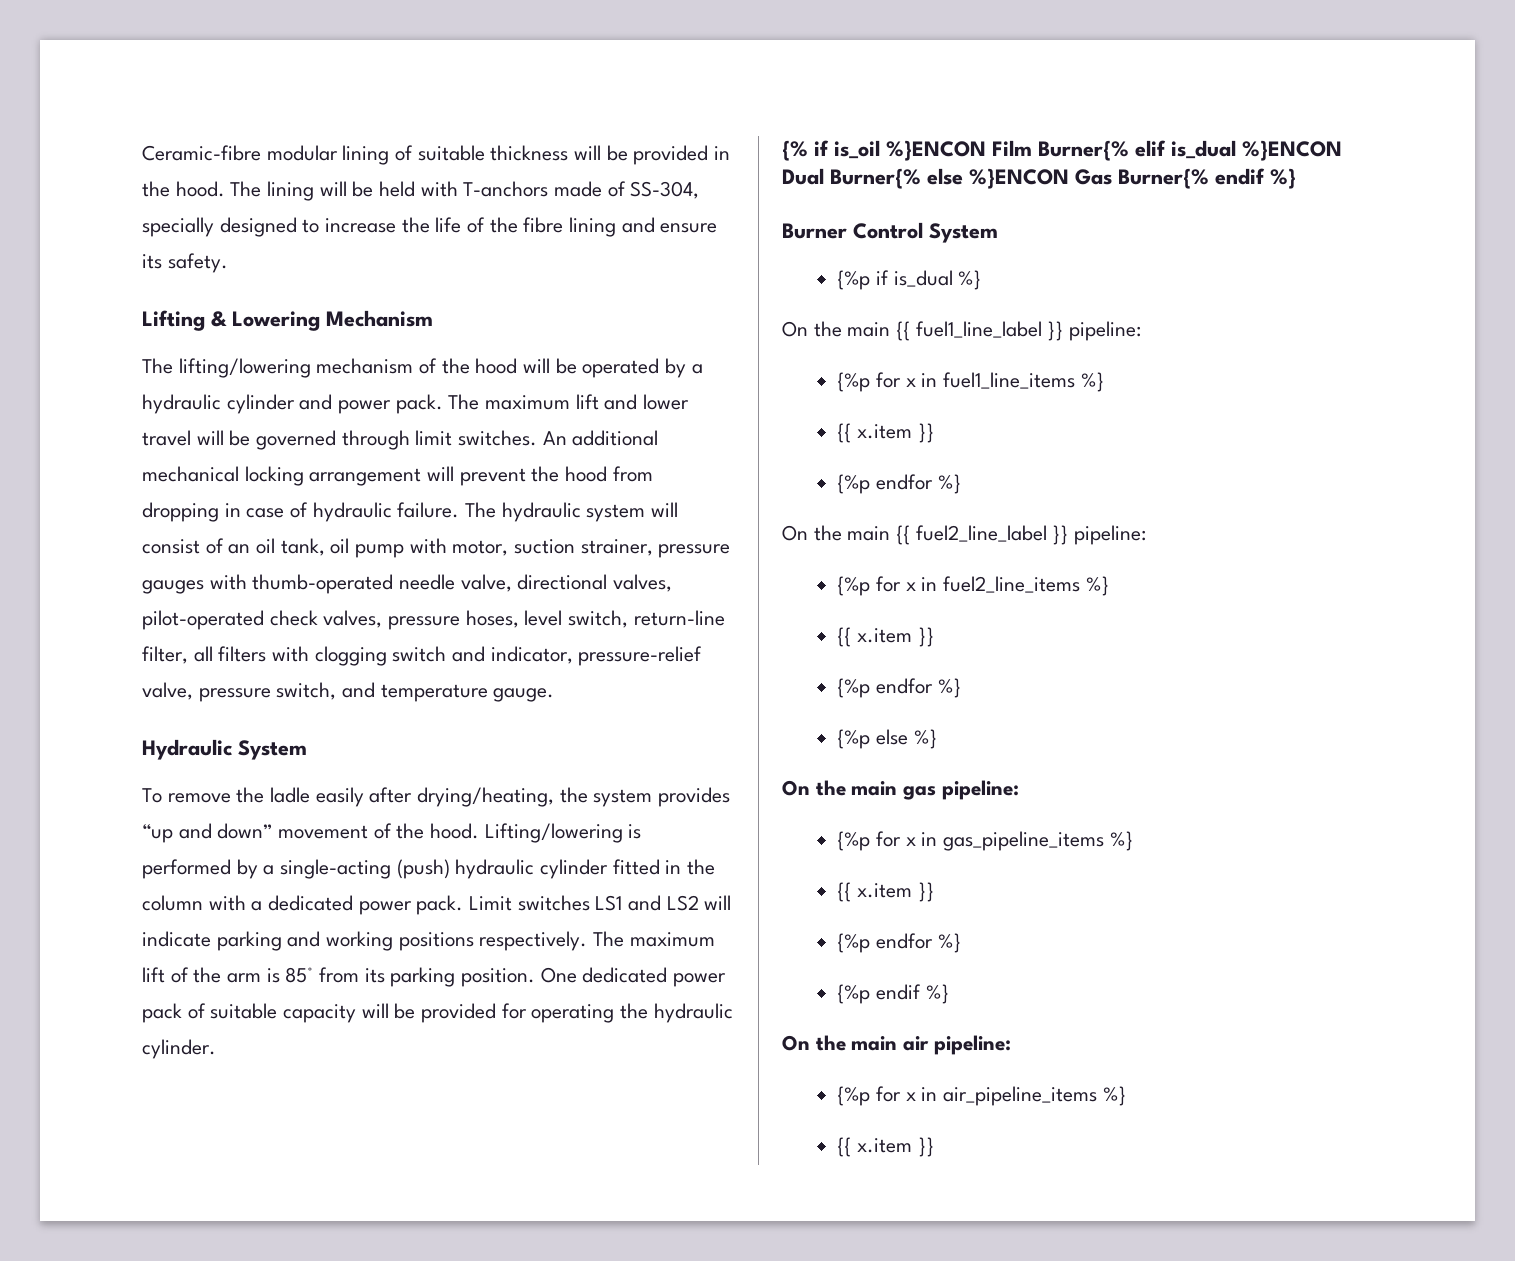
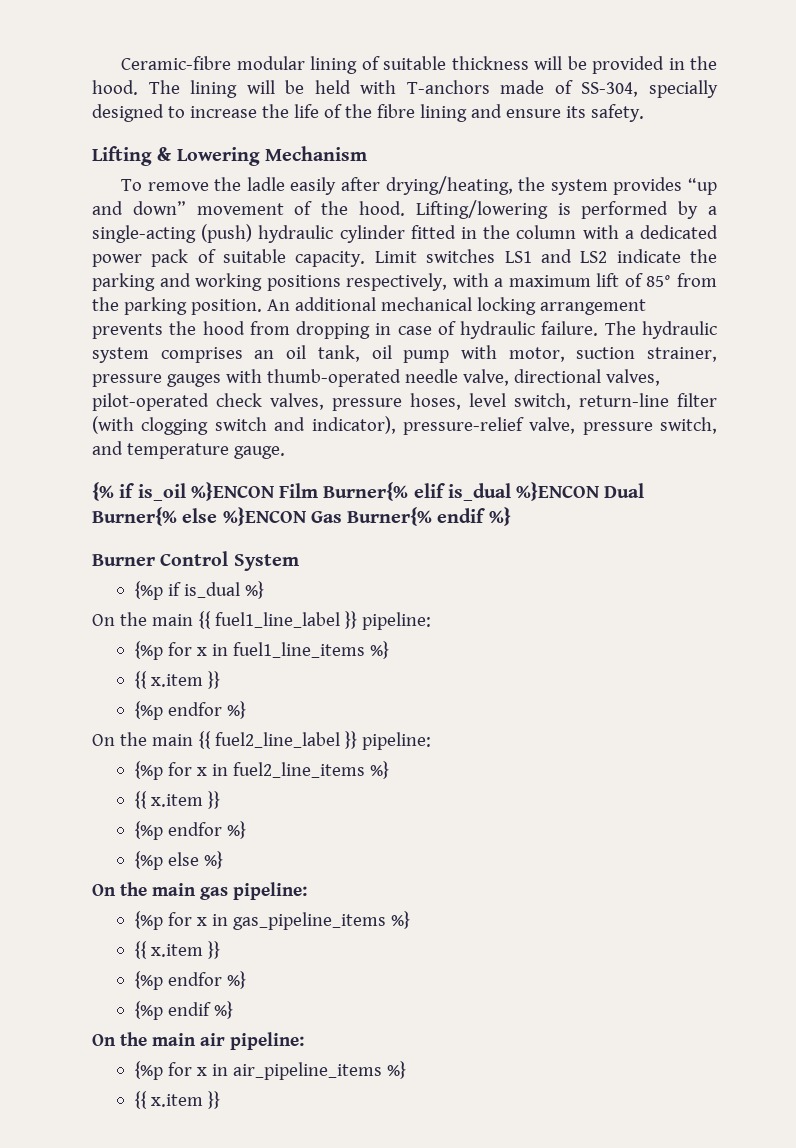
- The lifting/lowering mechanism of the hood will be operated by a hydraulic cylinder and power pack. The maximum lift and lower travel will be governed through limit switches. An additional mechanical locking arrangement will prevent the hood from dropping in case of hydraulic failure. The hydraulic system will consist of an oil tank, oil pump with motor, suction strainer, pressure gauges with thumb-operated needle valve, directional valves, pilot-operated check valves, pressure hoses, level switch, return-line filter, all filters with clogging switch and indicator, pressure-relief valve, pressure switch, and temperature gauge.
- Hydraulic System
- Lifting/lowering is performed by a single-acting (push) hydraulic cylinder fitted in the column with a dedicated power pack.
+ Lifting/lowering is performed by a single-acting (push) hydraulic cylinder fitted in the column with a dedicated power pack of suitable capacity.
- Limit switches LS1 and LS2 will indicate parking and working positions respectively. The maximum lift of the arm is 85° from its parking position.
+ Limit switches LS1 and LS2 indicate the parking and working positions respectively, with a maximum lift of 85° from the parking position.
- One dedicated power pack of suitable capacity will be provided for operating the hydraulic cylinder.
+ An additional mechanical locking arrangement prevents the hood from dropping in case of hydraulic failure. The hydraulic system comprises an oil tank, oil pump with motor, suction strainer, pressure gauges with thumb-operated needle valve, directional valves, pilot-operated check valves, pressure hoses, level switch, return-line filter (with clogging switch and indicator), pressure-relief valve, pressure switch, and temperature gauge.

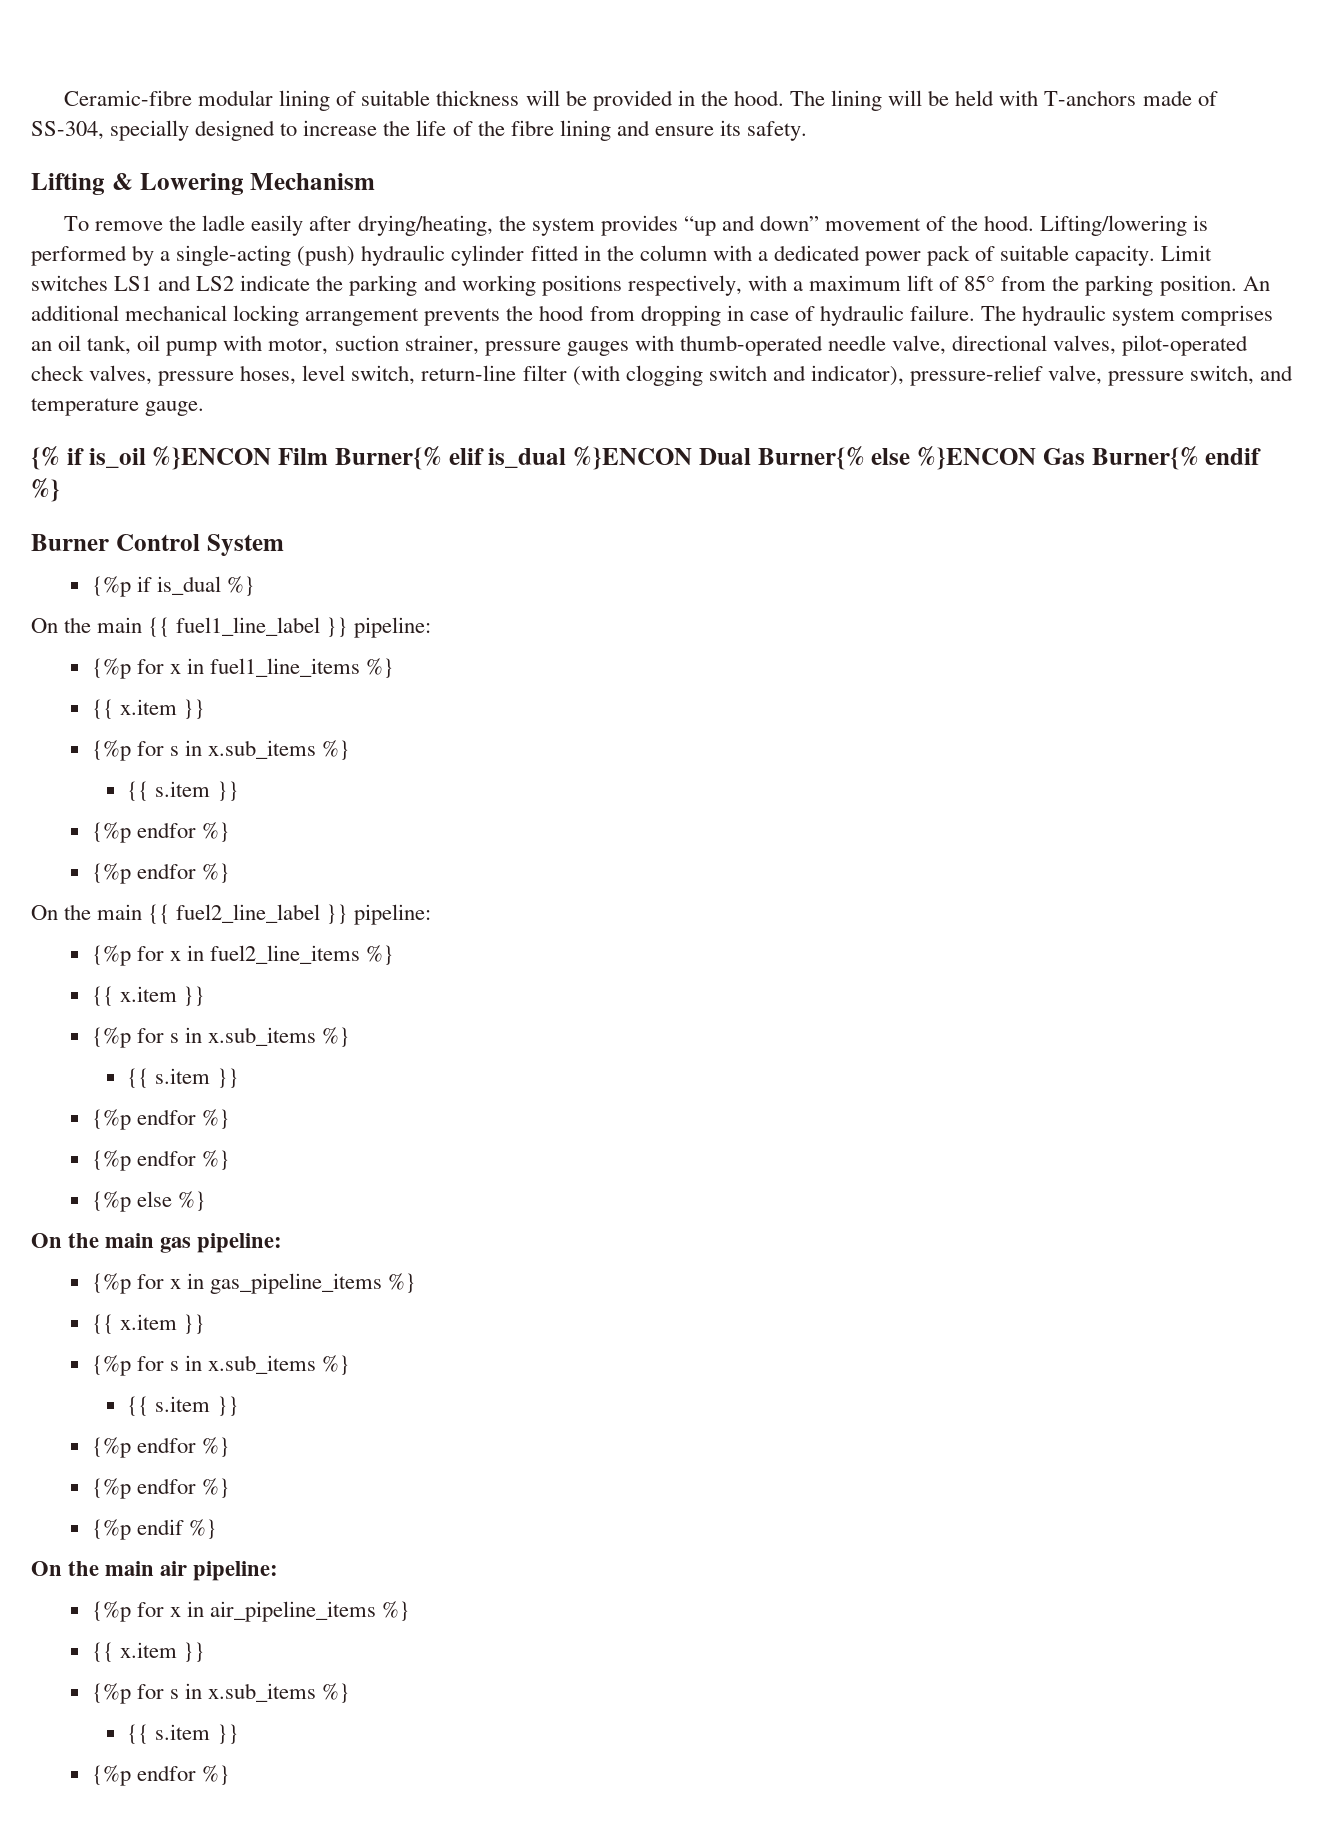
  {%p for x in fuel1_line_items %}
  {{ x.item }}
+ {%p for s in x.sub_items %}
+ {{ s.item }}
+ {%p endfor %}
  {%p for x in fuel2_line_items %}
  {{ x.item }}
+ {%p for s in x.sub_items %}
+ {{ s.item }}
+ {%p endfor %}
  {%p for x in gas_pipeline_items %}
  {{ x.item }}
+ {%p for s in x.sub_items %}
+ {{ s.item }}
+ {%p endfor %}
  {%p for x in air_pipeline_items %}
  {{ x.item }}
+ {%p for s in x.sub_items %}
+ {{ s.item }}
+ {%p endfor %}

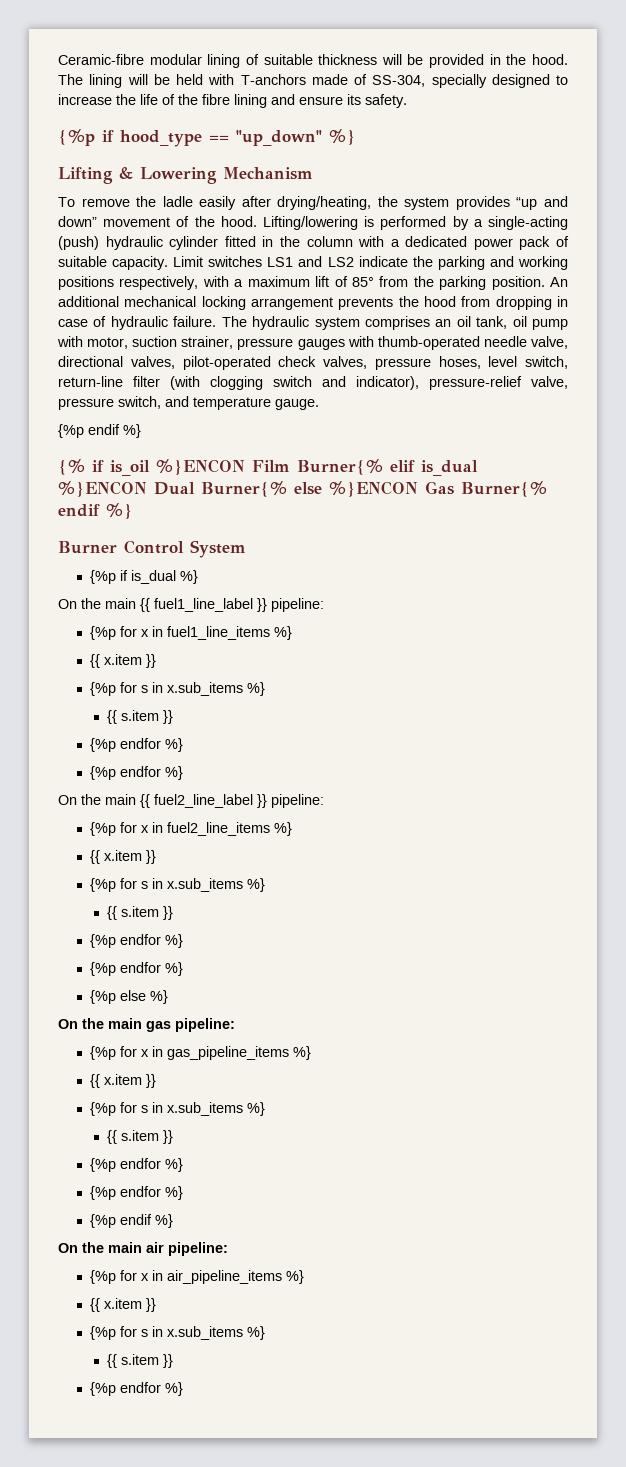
+ {%p if hood_type == "up_down" %}
  The hydraulic system comprises an oil tank, oil pump with motor, suction strainer, pressure gauges with thumb-operated needle valve, directional valves, pilot-operated check valves, pressure hoses, level switch, return-line filter (with clogging switch and indicator), pressure-relief valve, pressure switch, and temperature gauge.
+ {%p endif %}

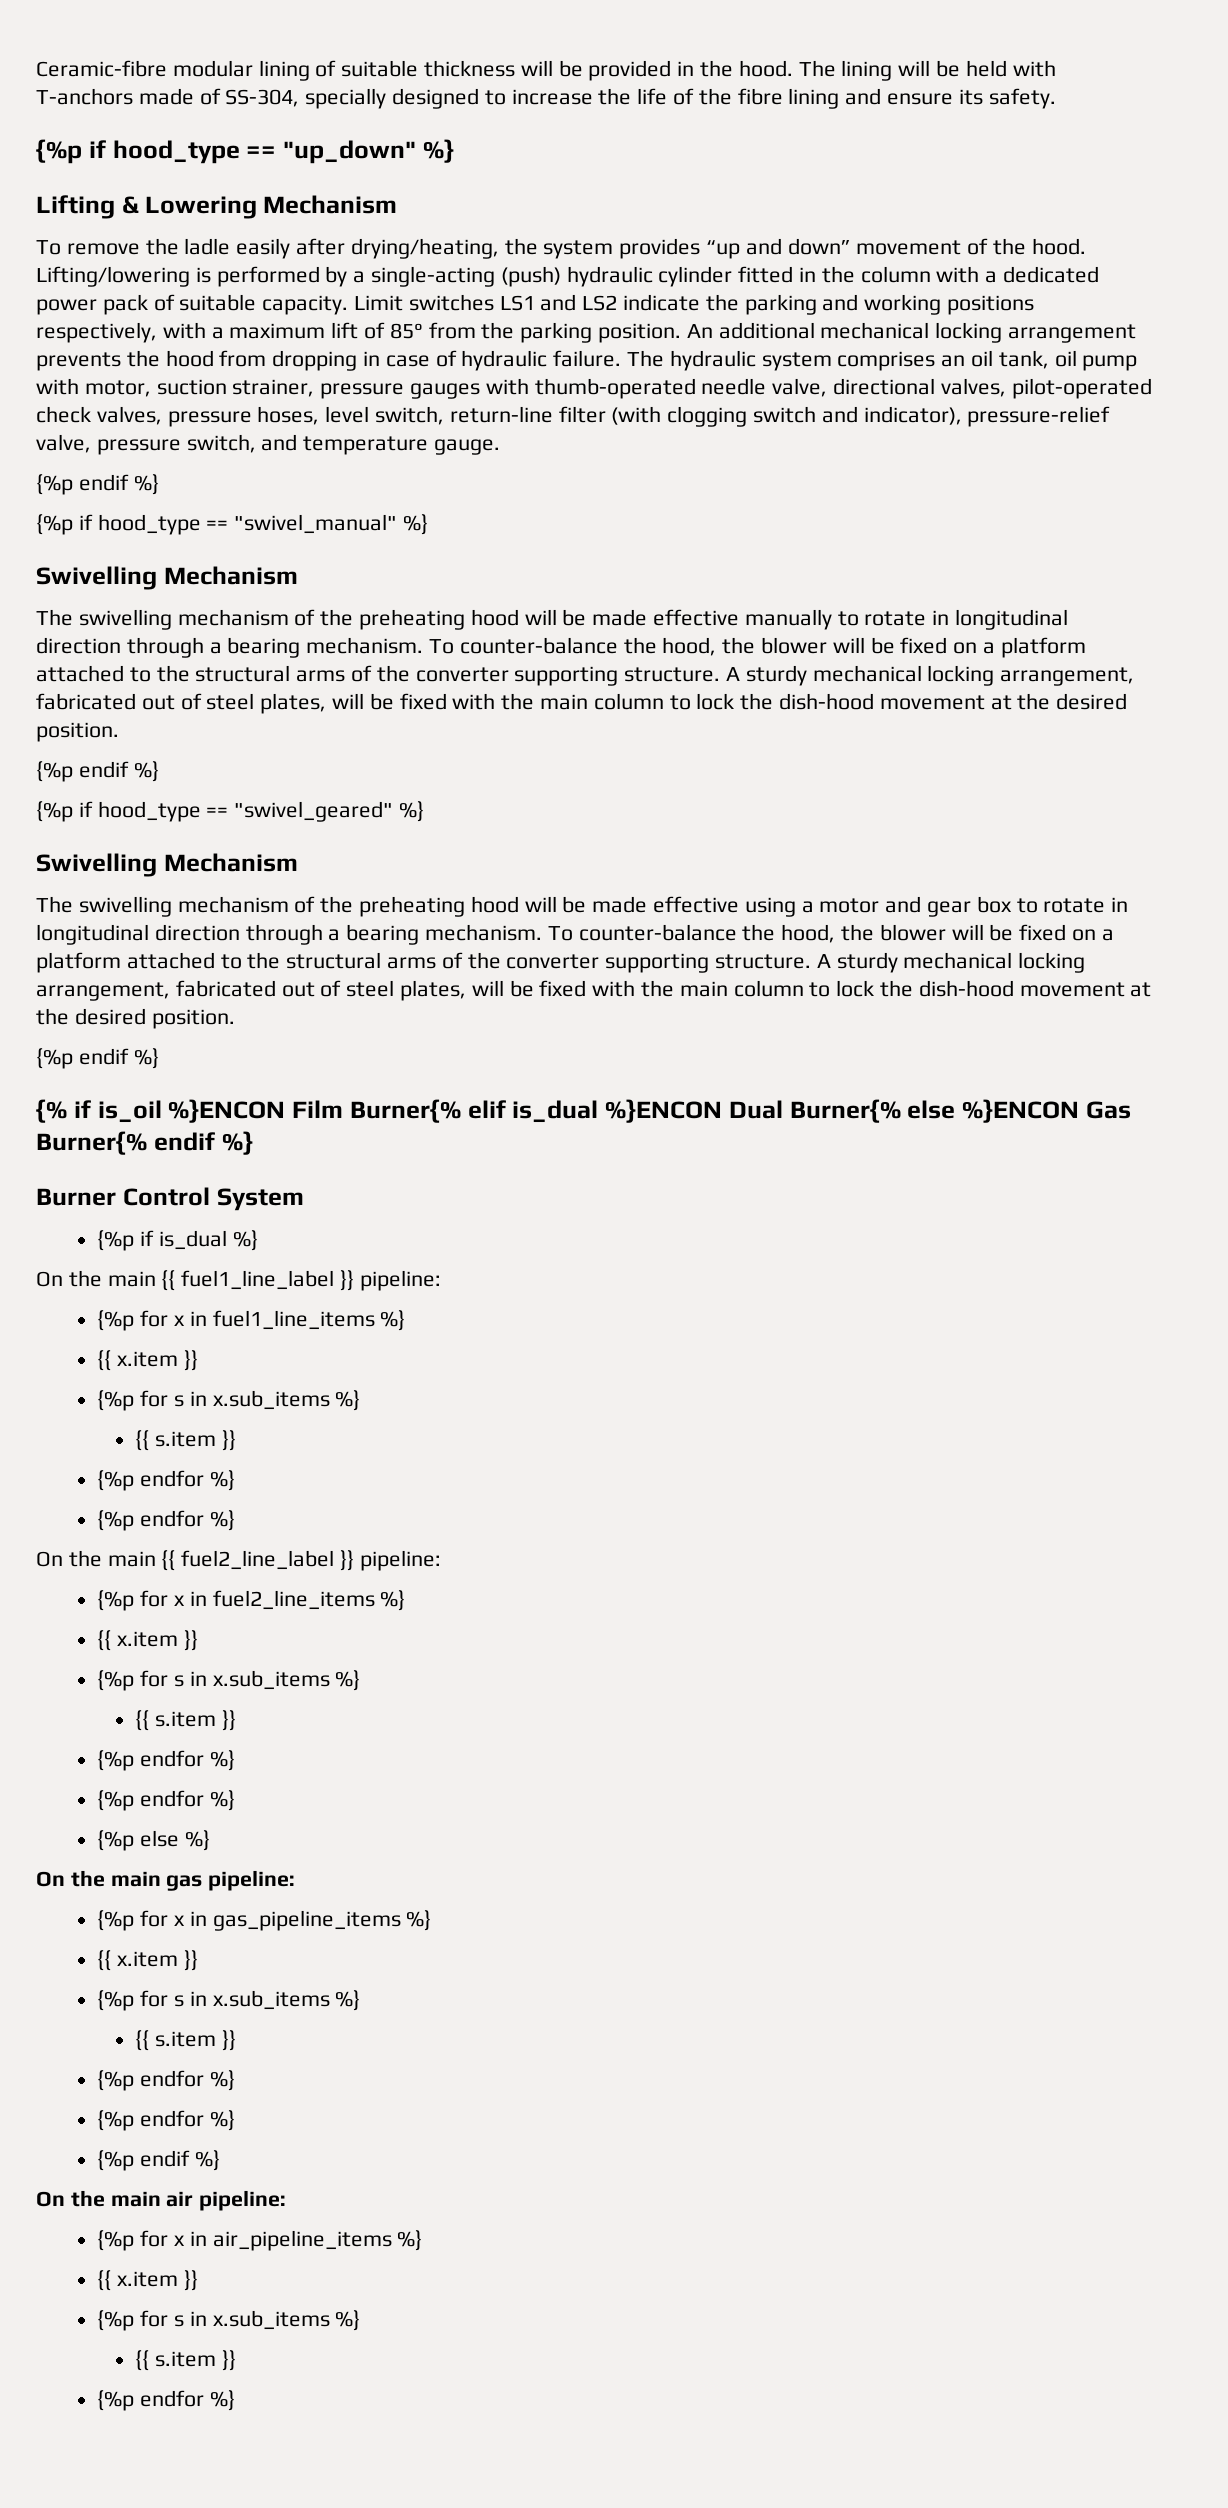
+ {%p if hood_type == "swivel_manual" %}
+ Swivelling Mechanism
+ The swivelling mechanism of the preheating hood will be made effective manually to rotate in longitudinal direction through a bearing mechanism. To counter-balance the hood, the blower will be fixed on a platform attached to the structural arms of the converter supporting structure. A sturdy mechanical locking arrangement, fabricated out of steel plates, will be fixed with the main column to lock the dish-hood movement at the desired position.
+ {%p endif %}
+ {%p if hood_type == "swivel_geared" %}
+ Swivelling Mechanism
+ The swivelling mechanism of the preheating hood will be made effective using a motor and gear box to rotate in longitudinal direction through a bearing mechanism. To counter-balance the hood, the blower will be fixed on a platform attached to the structural arms of the converter supporting structure. A sturdy mechanical locking arrangement, fabricated out of steel plates, will be fixed with the main column to lock the dish-hood movement at the desired position.
+ {%p endif %}

